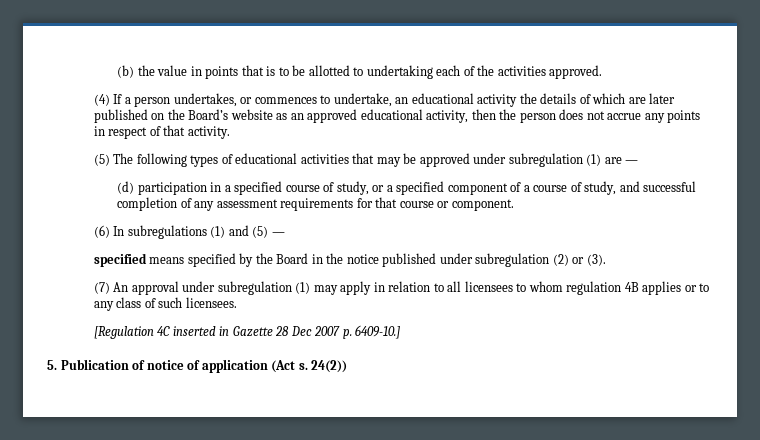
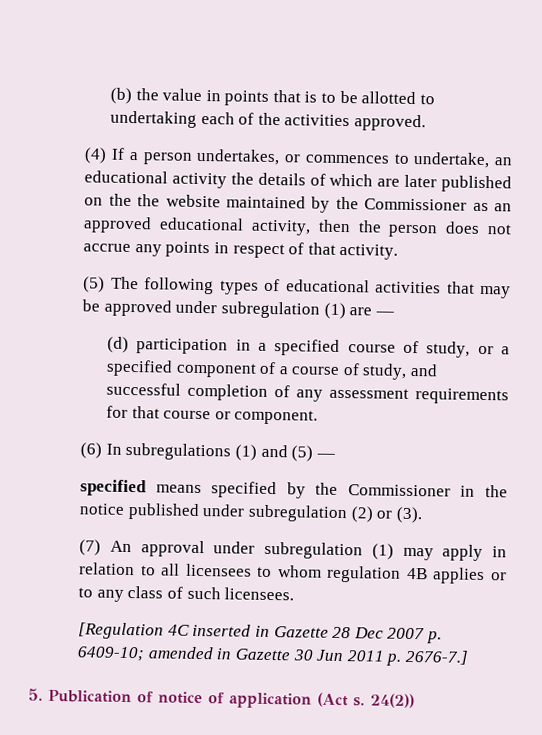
- (4) If a person undertakes, or commences to undertake, an educational activity the details of which are later published on the Board’s website as an approved educational activity, then the person does not accrue any points in respect of that activity.
+ (4) If a person undertakes, or commences to undertake, an educational activity the details of which are later published on the the website maintained by the Commissioner as an approved educational activity, then the person does not accrue any points in respect of that activity.
- specified means specified by the Board in the notice published under subregulation (2) or (3).
+ specified means specified by the Commissioner in the notice published under subregulation (2) or (3).
- [Regulation 4C inserted in Gazette 28 Dec 2007 p. 6409-10.]
+ [Regulation 4C inserted in Gazette 28 Dec 2007 p. 6409-10; amended in Gazette 30 Jun 2011 p. 2676-7.]

